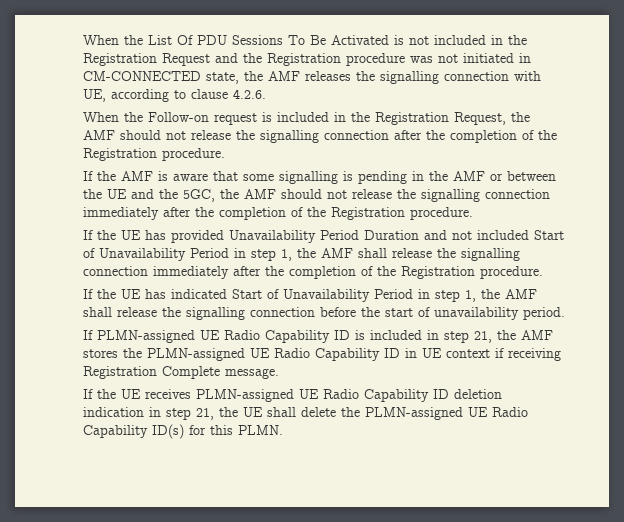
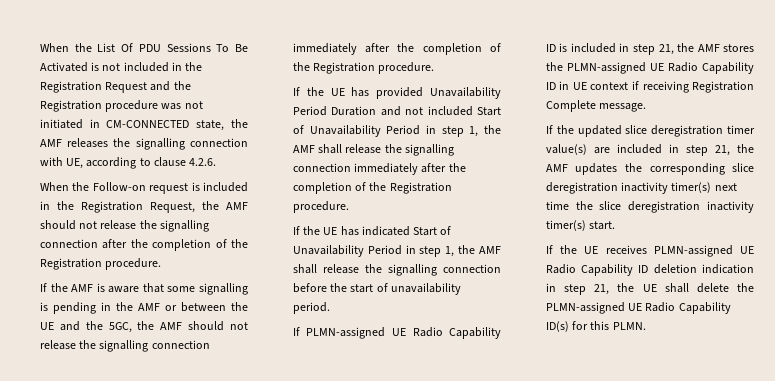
+ If the updated slice deregistration timer value(s) are included in step 21, the AMF updates the corresponding slice deregistration inactivity timer(s) next time the slice deregistration inactivity timer(s) start.

